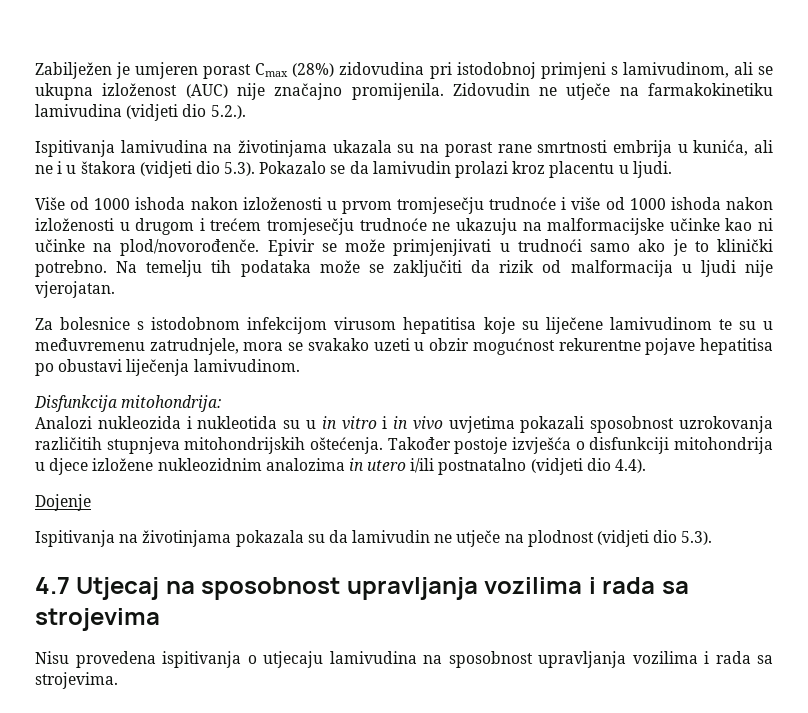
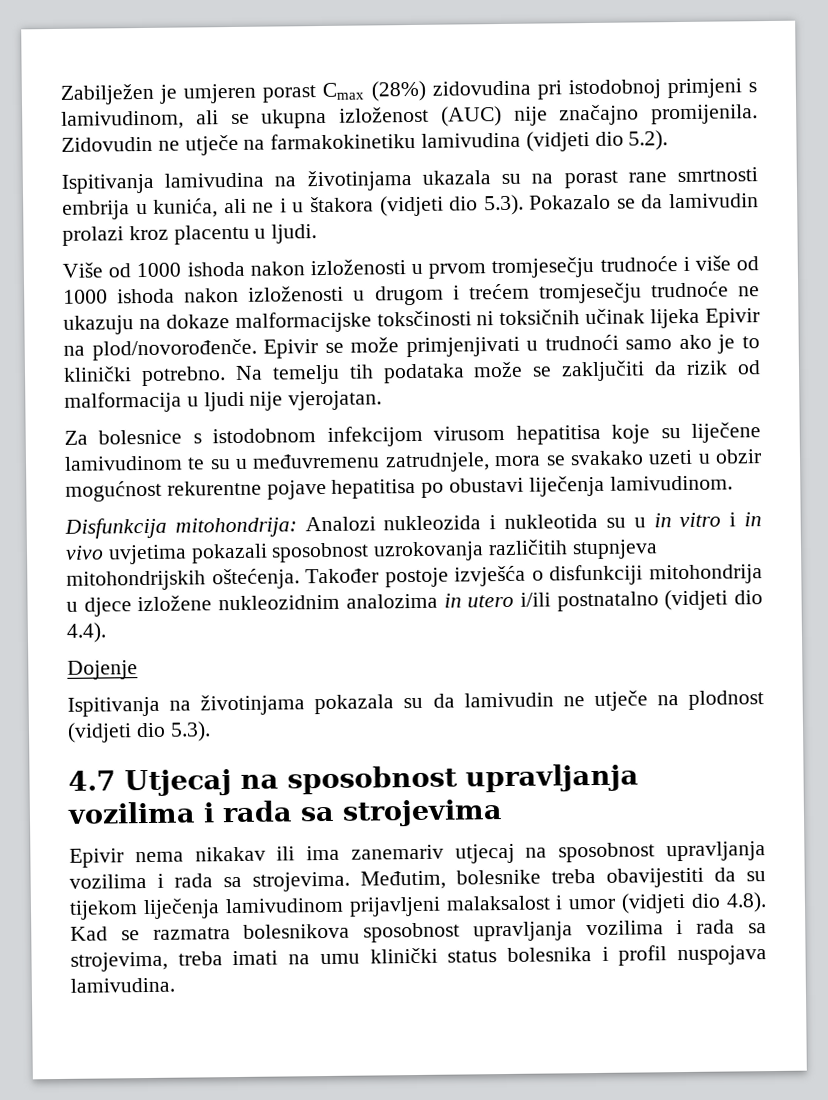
- Zidovudin ne utječe na farmakokinetiku lamivudina (vidjeti dio 5.2.).
+ Zidovudin ne utječe na farmakokinetiku lamivudina (vidjeti dio 5.2).
- Više od 1000 ishoda nakon izloženosti u prvom tromjesečju trudnoće i više od 1000 ishoda nakon izloženosti u drugom i trećem tromjesečju trudnoće ne ukazuju na malformacijske učinke kao ni učinke na plod/novorođenče.
+ Više od 1000 ishoda nakon izloženosti u prvom tromjesečju trudnoće i više od 1000 ishoda nakon izloženosti u drugom i trećem tromjesečju trudnoće ne ukazuju na dokaze malformacijske toksčinosti ni toksičnih učinak lijeka Epivir na plod/novorođenče.
- Disfunkcija mitohondrija:
- Analozi nukleozida i nukleotida su u in vitro i in vivo uvjetima pokazali sposobnost uzrokovanja različitih stupnjeva mitohondrijskih oštećenja.
+ Disfunkcija mitohondrija: Analozi nukleozida i nukleotida su u in vitro i in vivo uvjetima pokazali sposobnost uzrokovanja različitih stupnjeva mitohondrijskih oštećenja.
- Nisu provedena ispitivanja o utjecaju lamivudina na sposobnost upravljanja vozilima i rada sa strojevima.
+ Epivir nema nikakav ili ima zanemariv utjecaj na sposobnost upravljanja vozilima i rada sa strojevima.
+ Međutim, bolesnike treba obavijestiti da su tijekom liječenja lamivudinom prijavljeni malaksalost i umor (vidjeti dio 4.8). Kad se razmatra bolesnikova sposobnost upravljanja vozilima i rada sa strojevima, treba imati na umu klinički status bolesnika i profil nuspojava lamivudina.

